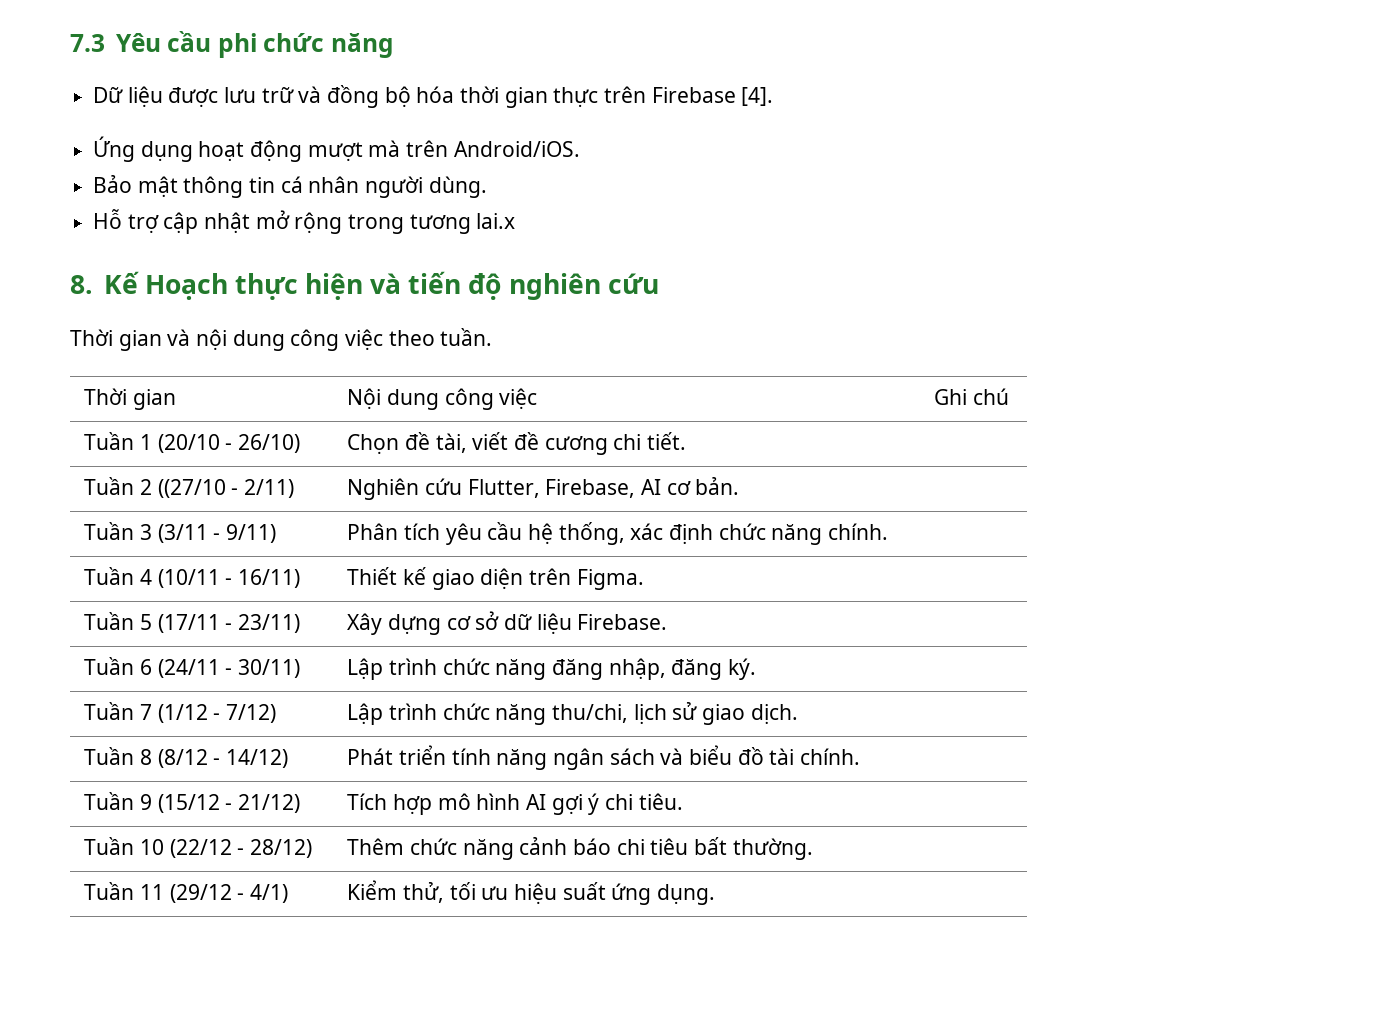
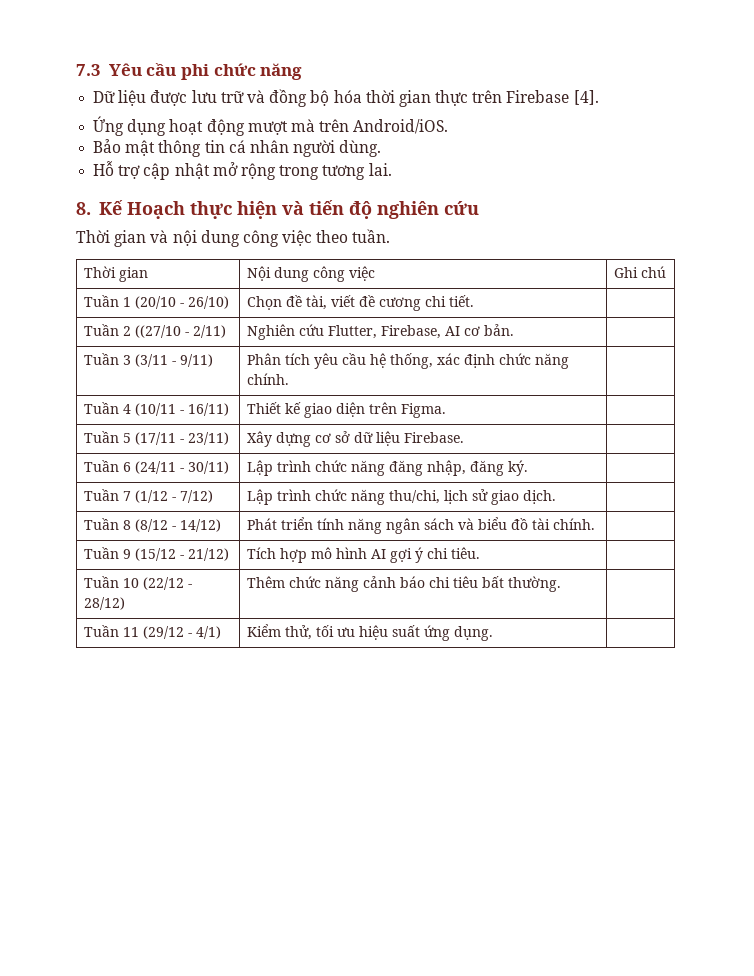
- Hỗ trợ cập nhật mở rộng trong tương lai.x
+ Hỗ trợ cập nhật mở rộng trong tương lai.

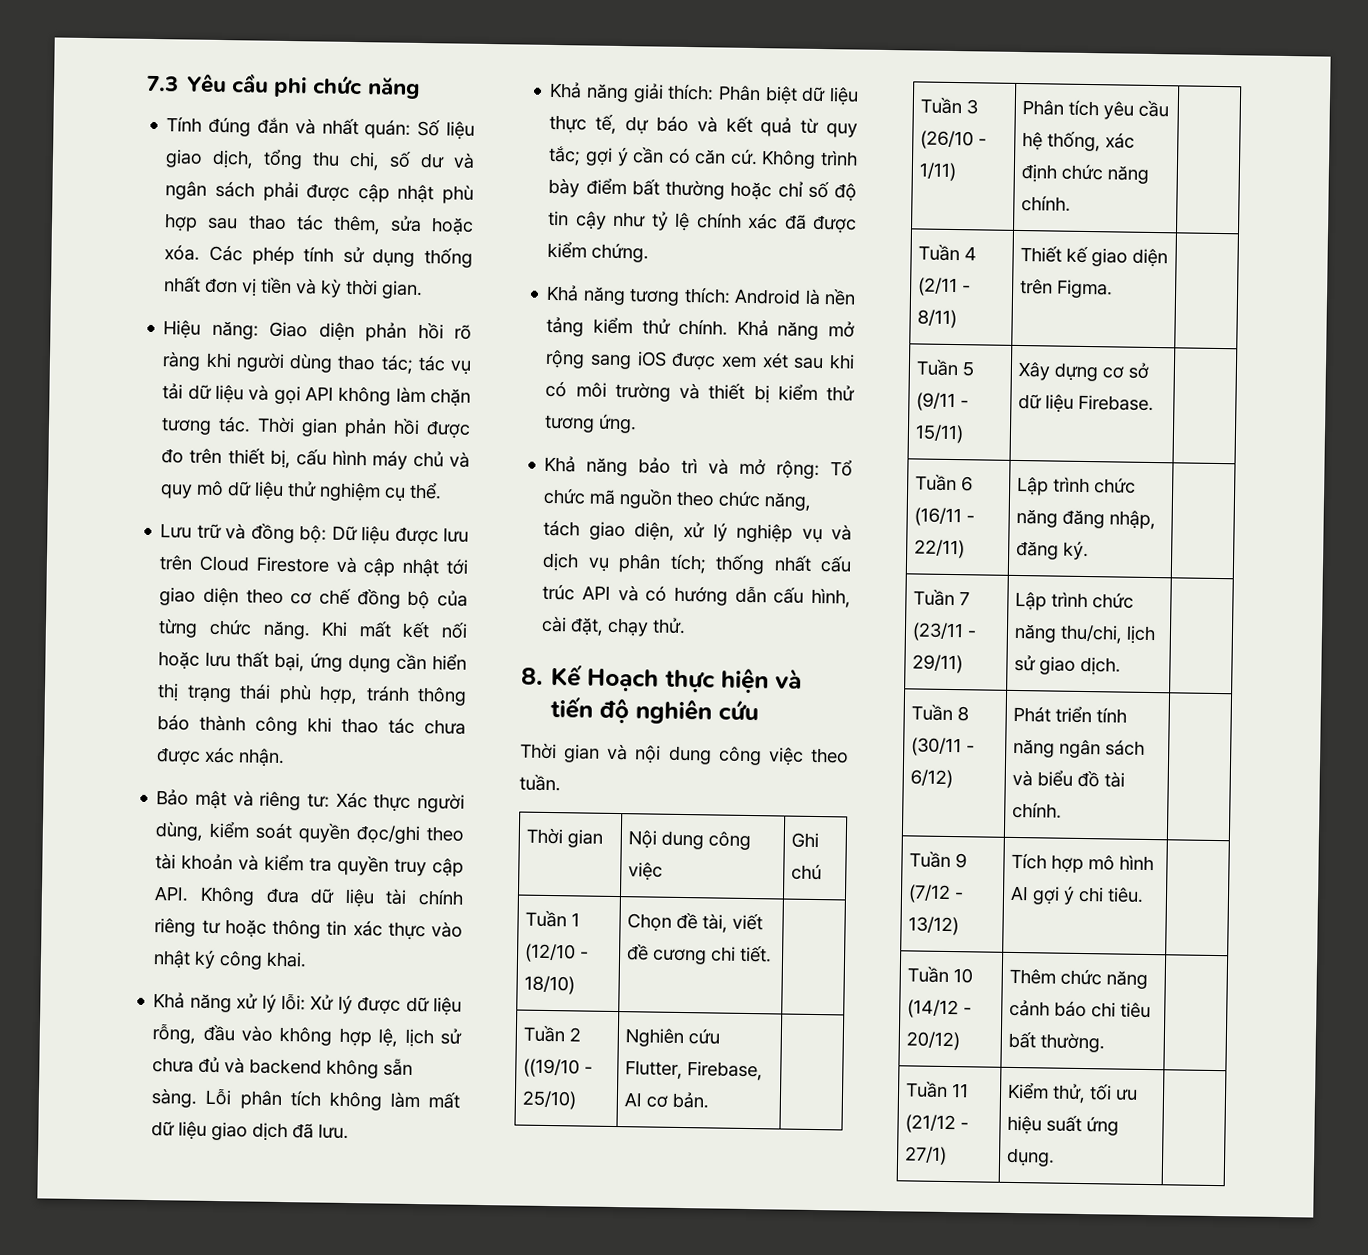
- Dữ liệu được lưu trữ và đồng bộ hóa thời gian thực trên Firebase [4].
- Ứng dụng hoạt động mượt mà trên Android/iOS.
- Bảo mật thông tin cá nhân người dùng.
- Hỗ trợ cập nhật mở rộng trong tương lai.
+ Tính đúng đắn và nhất quán: Số liệu giao dịch, tổng thu chi, số dư và ngân sách phải được cập nhật phù hợp sau thao tác thêm, sửa hoặc xóa. Các phép tính sử dụng thống nhất đơn vị tiền và kỳ thời gian.
+ Hiệu năng: Giao diện phản hồi rõ ràng khi người dùng thao tác; tác vụ tải dữ liệu và gọi API không làm chặn tương tác. Thời gian phản hồi được đo trên thiết bị, cấu hình máy chủ và quy mô dữ liệu thử nghiệm cụ thể.
+ Lưu trữ và đồng bộ: Dữ liệu được lưu trên Cloud Firestore và cập nhật tới giao diện theo cơ chế đồng bộ của từng chức năng. Khi mất kết nối hoặc lưu thất bại, ứng dụng cần hiển thị trạng thái phù hợp, tránh thông báo thành công khi thao tác chưa được xác nhận.
+ Bảo mật và riêng tư: Xác thực người dùng, kiểm soát quyền đọc/ghi theo tài khoản và kiểm tra quyền truy cập API. Không đưa dữ liệu tài chính riêng tư hoặc thông tin xác thực vào nhật ký công khai.
+ Khả năng xử lý lỗi: Xử lý được dữ liệu rỗng, đầu vào không hợp lệ, lịch sử chưa đủ và backend không sẵn sàng. Lỗi phân tích không làm mất dữ liệu giao dịch đã lưu.
+ Khả năng giải thích: Phân biệt dữ liệu thực tế, dự báo và kết quả từ quy tắc; gợi ý cần có căn cứ. Không trình bày điểm bất thường hoặc chỉ số độ tin cậy như tỷ lệ chính xác đã được kiểm chứng.
+ Khả năng tương thích: Android là nền tảng kiểm thử chính. Khả năng mở rộng sang iOS được xem xét sau khi có môi trường và thiết bị kiểm thử tương ứng.
+ Khả năng bảo trì và mở rộng: Tổ chức mã nguồn theo chức năng, tách giao diện, xử lý nghiệp vụ và dịch vụ phân tích; thống nhất cấu trúc API và có hướng dẫn cấu hình, cài đặt, chạy thử.
- Tuần 1 (20/10 - 26/10) | Chọn đề tài, viết đề cương chi tiết. |
+ Tuần 1 (12/10 - 18/10) | Chọn đề tài, viết đề cương chi tiết. |
- Tuần 2 ((27/10 - 2/11) | Nghiên cứu Flutter, Firebase, AI cơ bản. |
+ Tuần 2 ((19/10 - 25/10) | Nghiên cứu Flutter, Firebase, AI cơ bản. |
- Tuần 3 (3/11 - 9/11) | Phân tích yêu cầu hệ thống, xác định chức năng chính. |
+ Tuần 3 (26/10 - 1/11) | Phân tích yêu cầu hệ thống, xác định chức năng chính. |
- Tuần 4 (10/11 - 16/11) | Thiết kế giao diện trên Figma. |
+ Tuần 4 (2/11 - 8/11) | Thiết kế giao diện trên Figma. |
- Tuần 5 (17/11 - 23/11) | Xây dựng cơ sở dữ liệu Firebase. |
+ Tuần 5 (9/11 - 15/11) | Xây dựng cơ sở dữ liệu Firebase. |
- Tuần 6 (24/11 - 30/11) | Lập trình chức năng đăng nhập, đăng ký. |
+ Tuần 6 (16/11 - 22/11) | Lập trình chức năng đăng nhập, đăng ký. |
- Tuần 7 (1/12 - 7/12) | Lập trình chức năng thu/chi, lịch sử giao dịch. |
+ Tuần 7 (23/11 - 29/11) | Lập trình chức năng thu/chi, lịch sử giao dịch. |
- Tuần 8 (8/12 - 14/12) | Phát triển tính năng ngân sách và biểu đồ tài chính. |
+ Tuần 8 (30/11 - 6/12) | Phát triển tính năng ngân sách và biểu đồ tài chính. |
- Tuần 9 (15/12 - 21/12) | Tích hợp mô hình AI gợi ý chi tiêu. |
+ Tuần 9 (7/12 - 13/12) | Tích hợp mô hình AI gợi ý chi tiêu. |
- Tuần 10 (22/12 - 28/12) | Thêm chức năng cảnh báo chi tiêu bất thường. |
+ Tuần 10 (14/12 - 20/12) | Thêm chức năng cảnh báo chi tiêu bất thường. |
- Tuần 11 (29/12 - 4/1) | Kiểm thử, tối ưu hiệu suất ứng dụng. |
+ Tuần 11 (21/12 - 27/1) | Kiểm thử, tối ưu hiệu suất ứng dụng. |

